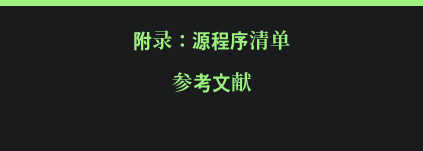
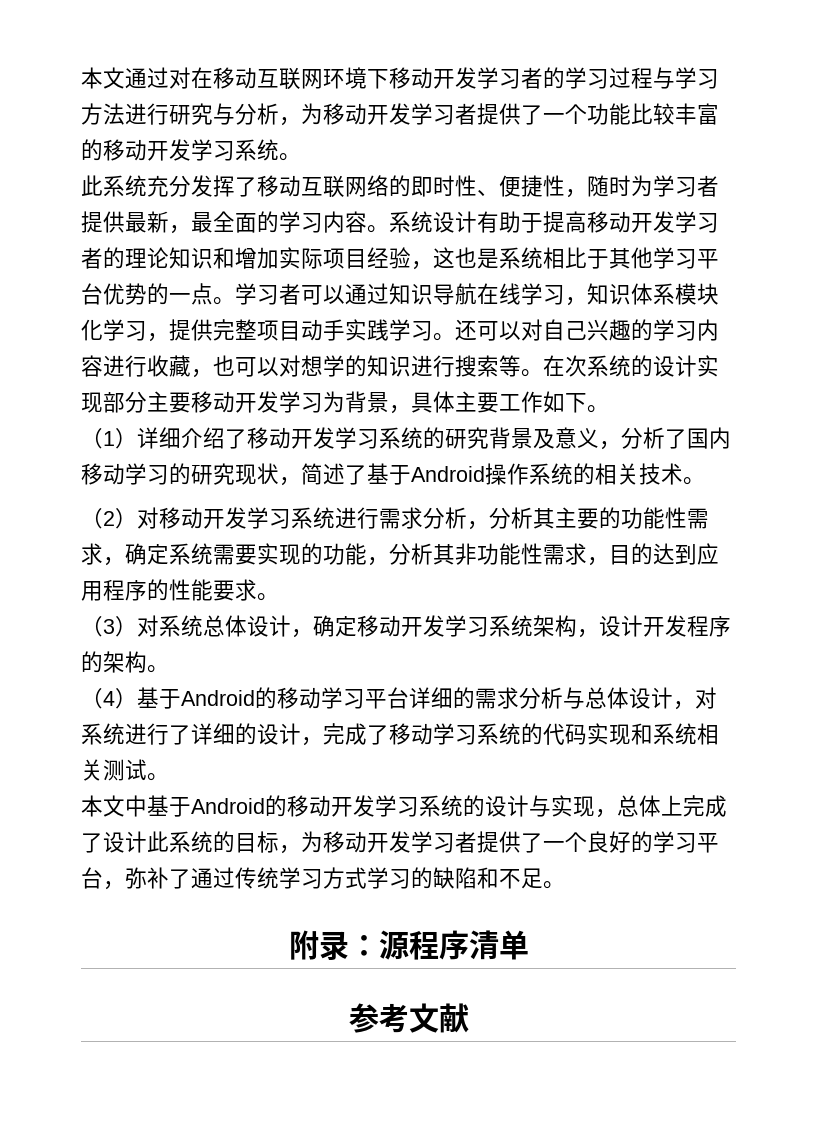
+ 本文通过对在移动互联网环境下移动开发学习者的学习过程与学习方法进行研究与分析，为移动开发学习者提供了一个功能比较丰富的移动开发学习系统。
+ 此系统充分发挥了移动互联网络的即时性、便捷性，随时为学习者提供最新，最全面的学习内容。系统设计有助于提高移动开发学习者的理论知识和增加实际项目经验，这也是系统相比于其他学习平台优势的一点。学习者可以通过知识导航在线学习，知识体系模块化学习，提供完整项目动手实践学习。还可以对自己兴趣的学习内容进行收藏，也可以对想学的知识进行搜索等。在次系统的设计实现部分主要移动开发学习为背景，具体主要工作如下。
+ （1）详细介绍了移动开发学习系统的研究背景及意义，分析了国内移动学习的研究现状，简述了基于Android操作系统的相关技术。
+ （2）对移动开发学习系统进行需求分析，分析其主要的功能性需求，确定系统需要实现的功能，分析其非功能性需求，目的达到应用程序的性能要求。
+ （3）对系统总体设计，确定移动开发学习系统架构，设计开发程序的架构。
+ （4）基于Android的移动学习平台详细的需求分析与总体设计，对系统进行了详细的设计，完成了移动学习系统的代码实现和系统相关测试。
+ 本文中基于Android的移动开发学习系统的设计与实现，总体上完成了设计此系统的目标，为移动开发学习者提供了一个良好的学习平台，弥补了通过传统学习方式学习的缺陷和不足。

